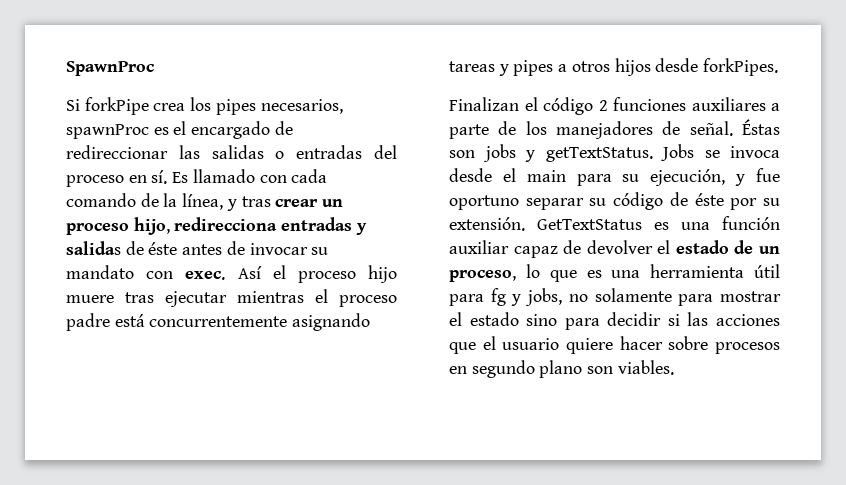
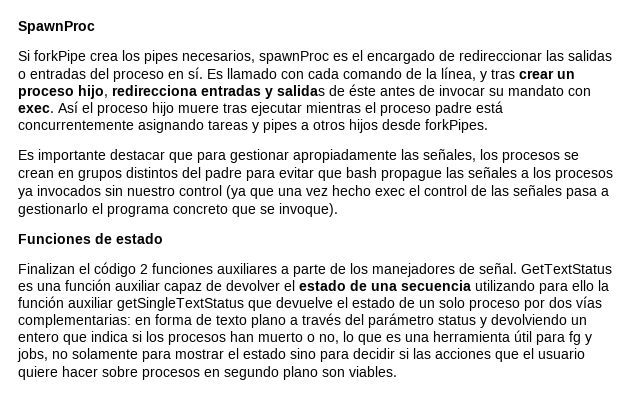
+ Es importante destacar que para gestionar apropiadamente las señales, los procesos se crean en grupos distintos del padre para evitar que bash propague las señales a los procesos ya invocados sin nuestro control (ya que una vez hecho exec el control de las señales pasa a gestionarlo el programa concreto que se invoque).
+ Funciones de estado
- Éstas son jobs y getTextStatus. Jobs se invoca desde el main para su ejecución, y fue oportuno separar su código de éste por su extensión.
- GetTextStatus es una función auxiliar capaz de devolver el estado de un proceso, lo que es una herramienta útil para fg y jobs, no solamente para mostrar el estado sino para decidir si las acciones que el usuario quiere hacer sobre procesos en segundo plano son viables.
+ GetTextStatus es una función auxiliar capaz de devolver el estado de una secuencia utilizando para ello la función auxiliar getSingleTextStatus que devuelve el estado de un solo proceso por dos vías complementarias: en forma de texto plano a través del parámetro status y devolviendo un entero que indica si los procesos han muerto o no, lo que es una herramienta útil para fg y jobs, no solamente para mostrar el estado sino para decidir si las acciones que el usuario quiere hacer sobre procesos en segundo plano son viables.

